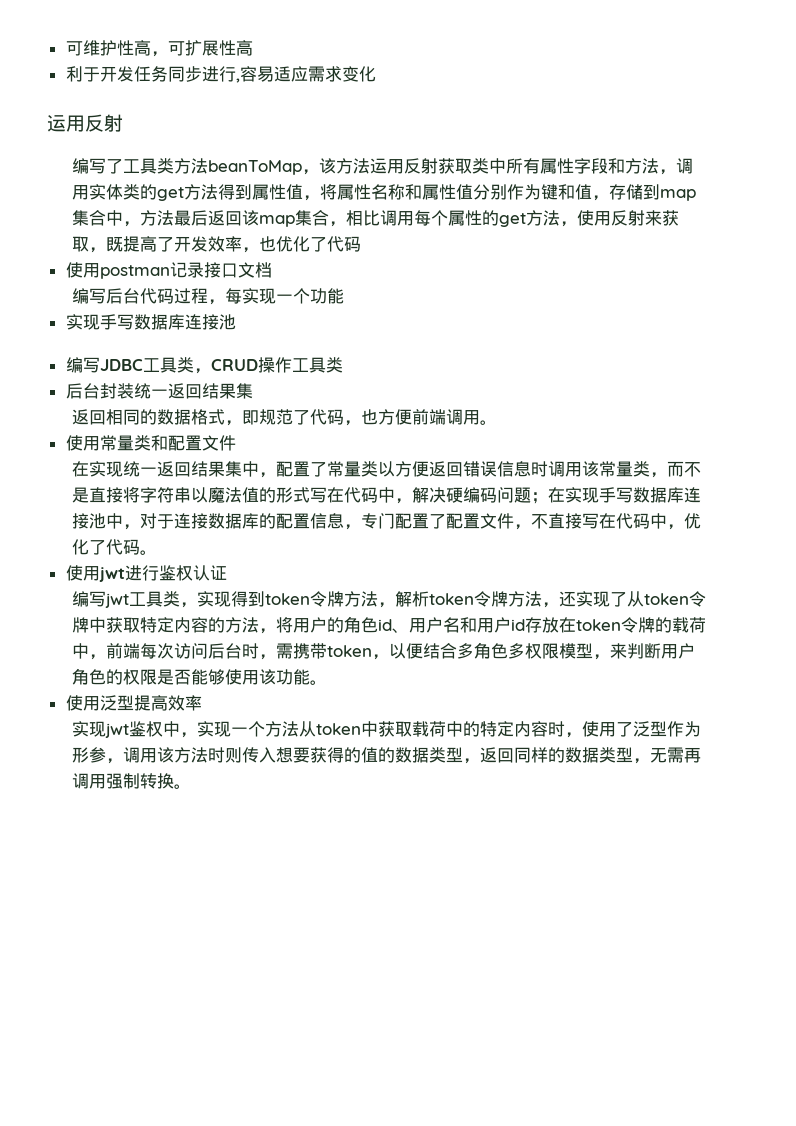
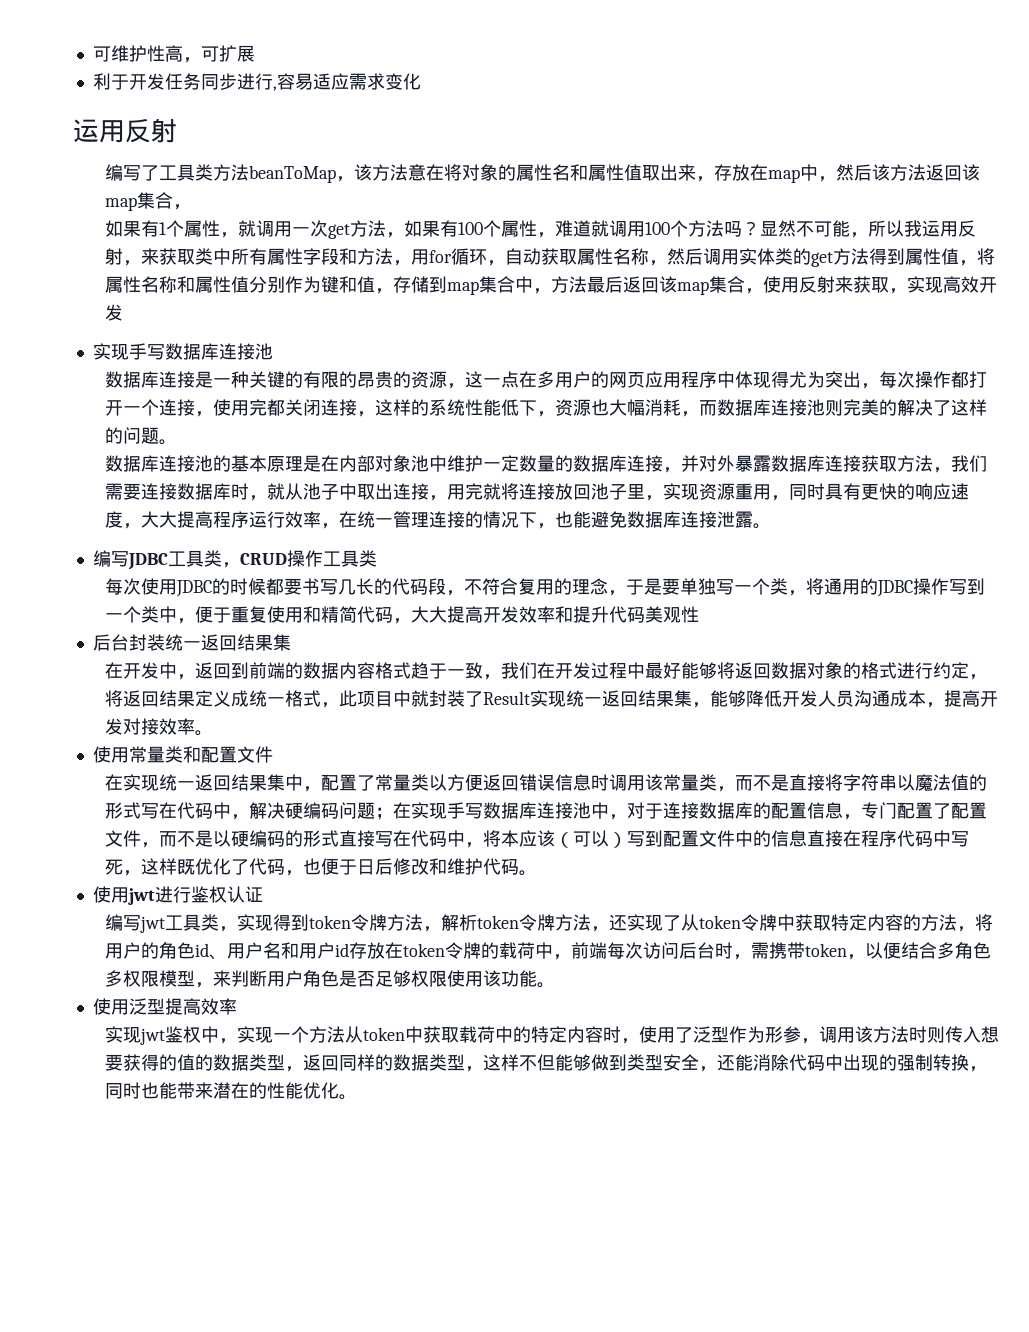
- 可维护性高，可扩展性高
+ 可维护性高，可扩展
- 编写了工具类方法beanToMap，该方法运用反射获取类中所有属性字段和方法，调用实体类的get方法得到属性值，将属性名称和属性值分别作为键和值，存储到map集合中，方法最后返回该map集合，相比调用每个属性的get方法，使用反射来获取，既提高了开发效率，也优化了代码
- 使用postman记录接口文档
- 编写后台代码过程，每实现一个功能
+ 编写了工具类方法beanToMap，该方法意在将对象的属性名和属性值取出来，存放在map中，然后该方法返回该map集合，
+ 如果有1个属性，就调用一次get方法，如果有100个属性，难道就调用100个方法吗？显然不可能，所以我运用反射，来获取类中所有属性字段和方法，用for循环，自动获取属性名称，然后调用实体类的get方法得到属性值，将属性名称和属性值分别作为键和值，存储到map集合中，方法最后返回该map集合，使用反射来获取，实现高效开发
  实现手写数据库连接池
+ 数据库连接是一种关键的有限的昂贵的资源，这一点在多用户的网页应用程序中体现得尤为突出，每次操作都打开一个连接，使用完都关闭连接，这样的系统性能低下，资源也大幅消耗，而数据库连接池则完美的解决了这样的问题。
+ 数据库连接池的基本原理是在内部对象池中维护一定数量的数据库连接，并对外暴露数据库连接获取方法，我们需要连接数据库时，就从池子中取出连接，用完就将连接放回池子里，实现资源重用，同时具有更快的响应速度，大大提高程序运行效率，在统一管理连接的情况下，也能避免数据库连接泄露。
+ 每次使用JDBC的时候都要书写几长的代码段，不符合复用的理念，于是要单独写一个类，将通用的JDBC操作写到一个类中，便于重复使用和精简代码，大大提高开发效率和提升代码美观性
- 返回相同的数据格式，即规范了代码，也方便前端调用。
+ 在开发中，返回到前端的数据内容格式趋于一致，我们在开发过程中最好能够将返回数据对象的格式进行约定，将返回结果定义成统一格式，此项目中就封装了Result实现统一返回结果集，能够降低开发人员沟通成本，提高开发对接效率。
- 在实现统一返回结果集中，配置了常量类以方便返回错误信息时调用该常量类，而不是直接将字符串以魔法值的形式写在代码中，解决硬编码问题；在实现手写数据库连接池中，对于连接数据库的配置信息，专门配置了配置文件，不直接写在代码中，优化了代码。
+ 在实现统一返回结果集中，配置了常量类以方便返回错误信息时调用该常量类，而不是直接将字符串以魔法值的形式写在代码中，解决硬编码问题；在实现手写数据库连接池中，对于连接数据库的配置信息，专门配置了配置文件，而不是以硬编码的形式直接写在代码中，将本应该（可以）写到配置文件中的信息直接在程序代码中写死，这样既优化了代码，也便于日后修改和维护代码。
- 编写jwt工具类，实现得到token令牌方法，解析token令牌方法，还实现了从token令牌中获取特定内容的方法，将用户的角色id、用户名和用户id存放在token令牌的载荷中，前端每次访问后台时，需携带token，以便结合多角色多权限模型，来判断用户角色的权限是否能够使用该功能。
+ 编写jwt工具类，实现得到token令牌方法，解析token令牌方法，还实现了从token令牌中获取特定内容的方法，将用户的角色id、用户名和用户id存放在token令牌的载荷中，前端每次访问后台时，需携带token，以便结合多角色多权限模型，来判断用户角色是否足够权限使用该功能。
- 实现jwt鉴权中，实现一个方法从token中获取载荷中的特定内容时，使用了泛型作为形参，调用该方法时则传入想要获得的值的数据类型，返回同样的数据类型，无需再调用强制转换。
+ 实现jwt鉴权中，实现一个方法从token中获取载荷中的特定内容时，使用了泛型作为形参，调用该方法时则传入想要获得的值的数据类型，返回同样的数据类型，这样不但能够做到类型安全，还能消除代码中出现的强制转换，同时也能带来潜在的性能优化。

